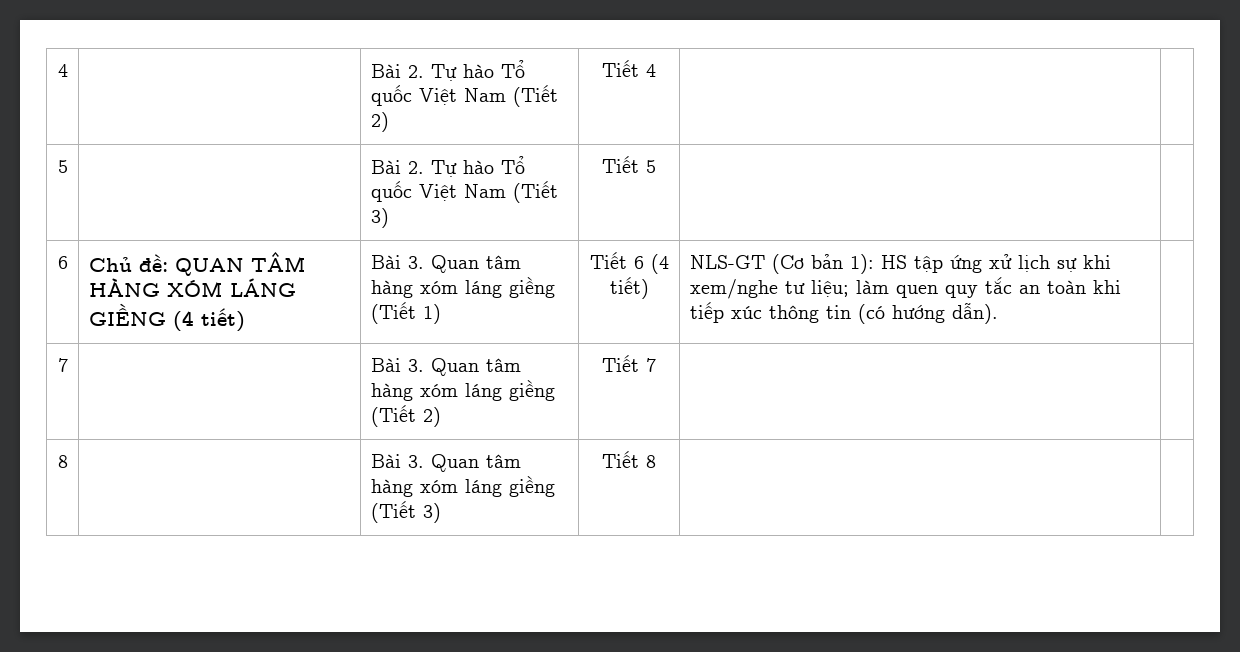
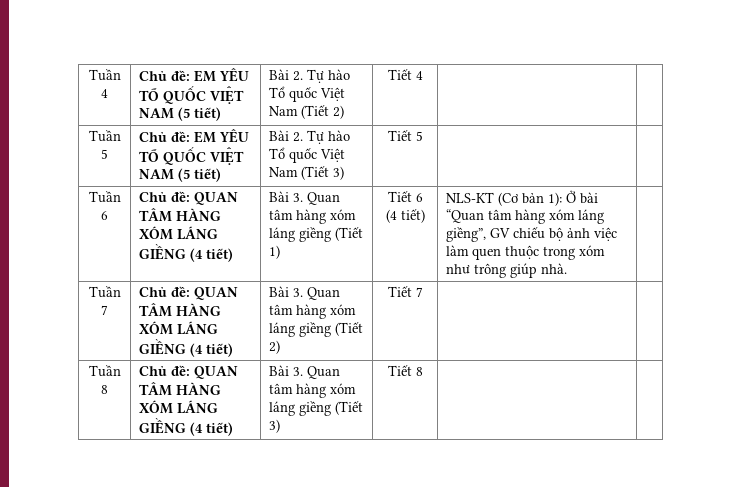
- 4 | | Bài 2. Tự hào Tổ quốc Việt Nam (Tiết 2) | Tiết 4 | |
+ Tuần 4 | Chủ đề: EM YÊU TỔ QUỐC VIỆT NAM (5 tiết) | Bài 2. Tự hào Tổ quốc Việt Nam (Tiết 2) | Tiết 4 | |
- 5 | | Bài 2. Tự hào Tổ quốc Việt Nam (Tiết 3) | Tiết 5 | |
- 6
+ Tuần 5 | Chủ đề: EM YÊU TỔ QUỐC VIỆT NAM (5 tiết) | Bài 2. Tự hào Tổ quốc Việt Nam (Tiết 3) | Tiết 5 | |
+ Tuần 6
- NLS-GT (Cơ bản 1): HS tập ứng xử lịch sự khi xem/nghe tư liệu; làm quen quy tắc an toàn khi tiếp xúc thông tin (có hướng dẫn). |
- 7 | | Bài 3. Quan tâm hàng xóm láng giềng (Tiết 2) | Tiết 7 | |
+ NLS-KT (Cơ bản 1): Ở bài “Quan tâm hàng xóm láng giềng”, GV chiếu bộ ảnh việc làm quen thuộc trong xóm như trông giúp nhà. |
+ Tuần 7 | Chủ đề: QUAN TÂM HÀNG XÓM LÁNG GIỀNG (4 tiết) | Bài 3. Quan tâm hàng xóm láng giềng (Tiết 2) | Tiết 7 | |
- 8 | | Bài 3. Quan tâm hàng xóm láng giềng (Tiết 3) | Tiết 8 | |
+ Tuần 8 | Chủ đề: QUAN TÂM HÀNG XÓM LÁNG GIỀNG (4 tiết) | Bài 3. Quan tâm hàng xóm láng giềng (Tiết 3) | Tiết 8 | |

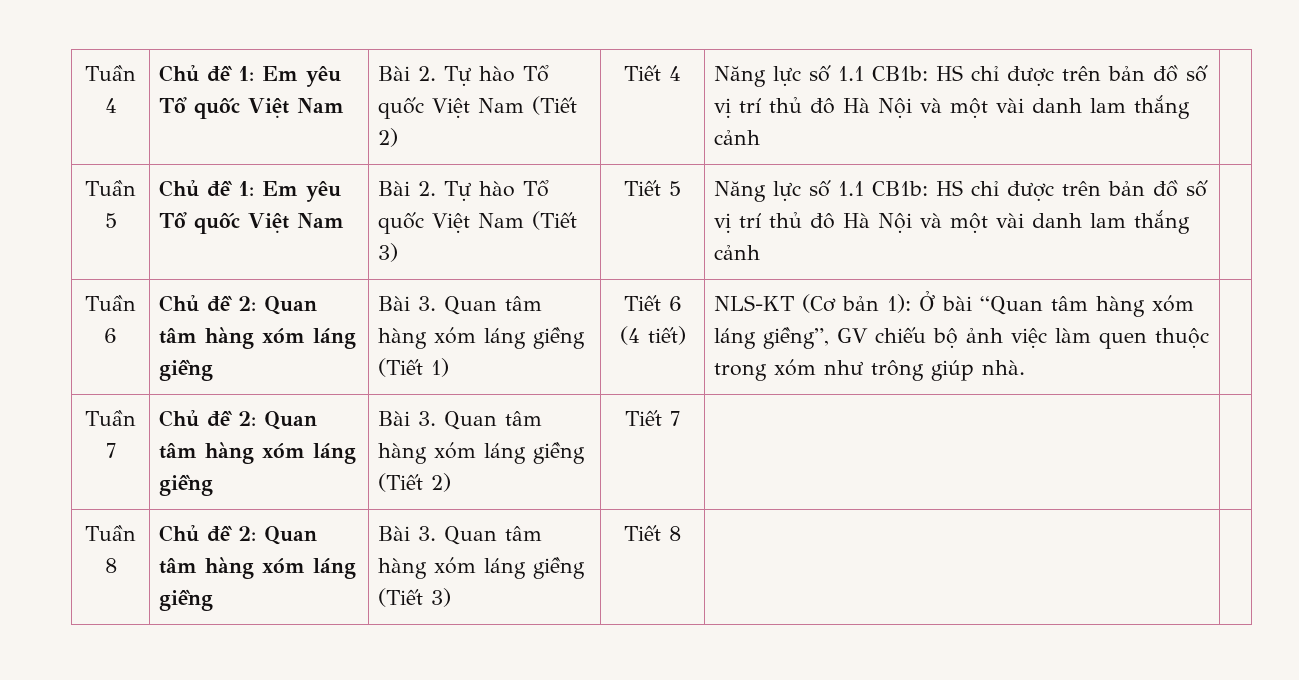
- Tuần 4 | Chủ đề: EM YÊU TỔ QUỐC VIỆT NAM (5 tiết)
+ Tuần 4 | Chủ đề 1: Em yêu Tổ quốc Việt Nam
- Tiết 4 | |
- Tuần 5 | Chủ đề: EM YÊU TỔ QUỐC VIỆT NAM (5 tiết) | Bài 2. Tự hào Tổ quốc Việt Nam (Tiết 3) | Tiết 5 | |
- Tuần 6 | Chủ đề: QUAN TÂM HÀNG XÓM LÁNG GIỀNG (4 tiết)
+ Tiết 4 | Năng lực số 1.1 CB1b: HS chỉ được trên bản đồ số vị trí thủ đô Hà Nội và một vài danh lam thắng cảnh |
+ Tuần 5 | Chủ đề 1: Em yêu Tổ quốc Việt Nam | Bài 2. Tự hào Tổ quốc Việt Nam (Tiết 3) | Tiết 5 | Năng lực số 1.1 CB1b: HS chỉ được trên bản đồ số vị trí thủ đô Hà Nội và một vài danh lam thắng cảnh |
+ Tuần 6 | Chủ đề 2: Quan tâm hàng xóm láng giềng
- Tuần 7 | Chủ đề: QUAN TÂM HÀNG XÓM LÁNG GIỀNG (4 tiết) | Bài 3. Quan tâm hàng xóm láng giềng (Tiết 2) | Tiết 7 | |
+ Tuần 7 | Chủ đề 2: Quan tâm hàng xóm láng giềng | Bài 3. Quan tâm hàng xóm láng giềng (Tiết 2) | Tiết 7 | |
- Tuần 8 | Chủ đề: QUAN TÂM HÀNG XÓM LÁNG GIỀNG (4 tiết) | Bài 3. Quan tâm hàng xóm láng giềng (Tiết 3) | Tiết 8 | |
+ Tuần 8 | Chủ đề 2: Quan tâm hàng xóm láng giềng | Bài 3. Quan tâm hàng xóm láng giềng (Tiết 3) | Tiết 8 | |

